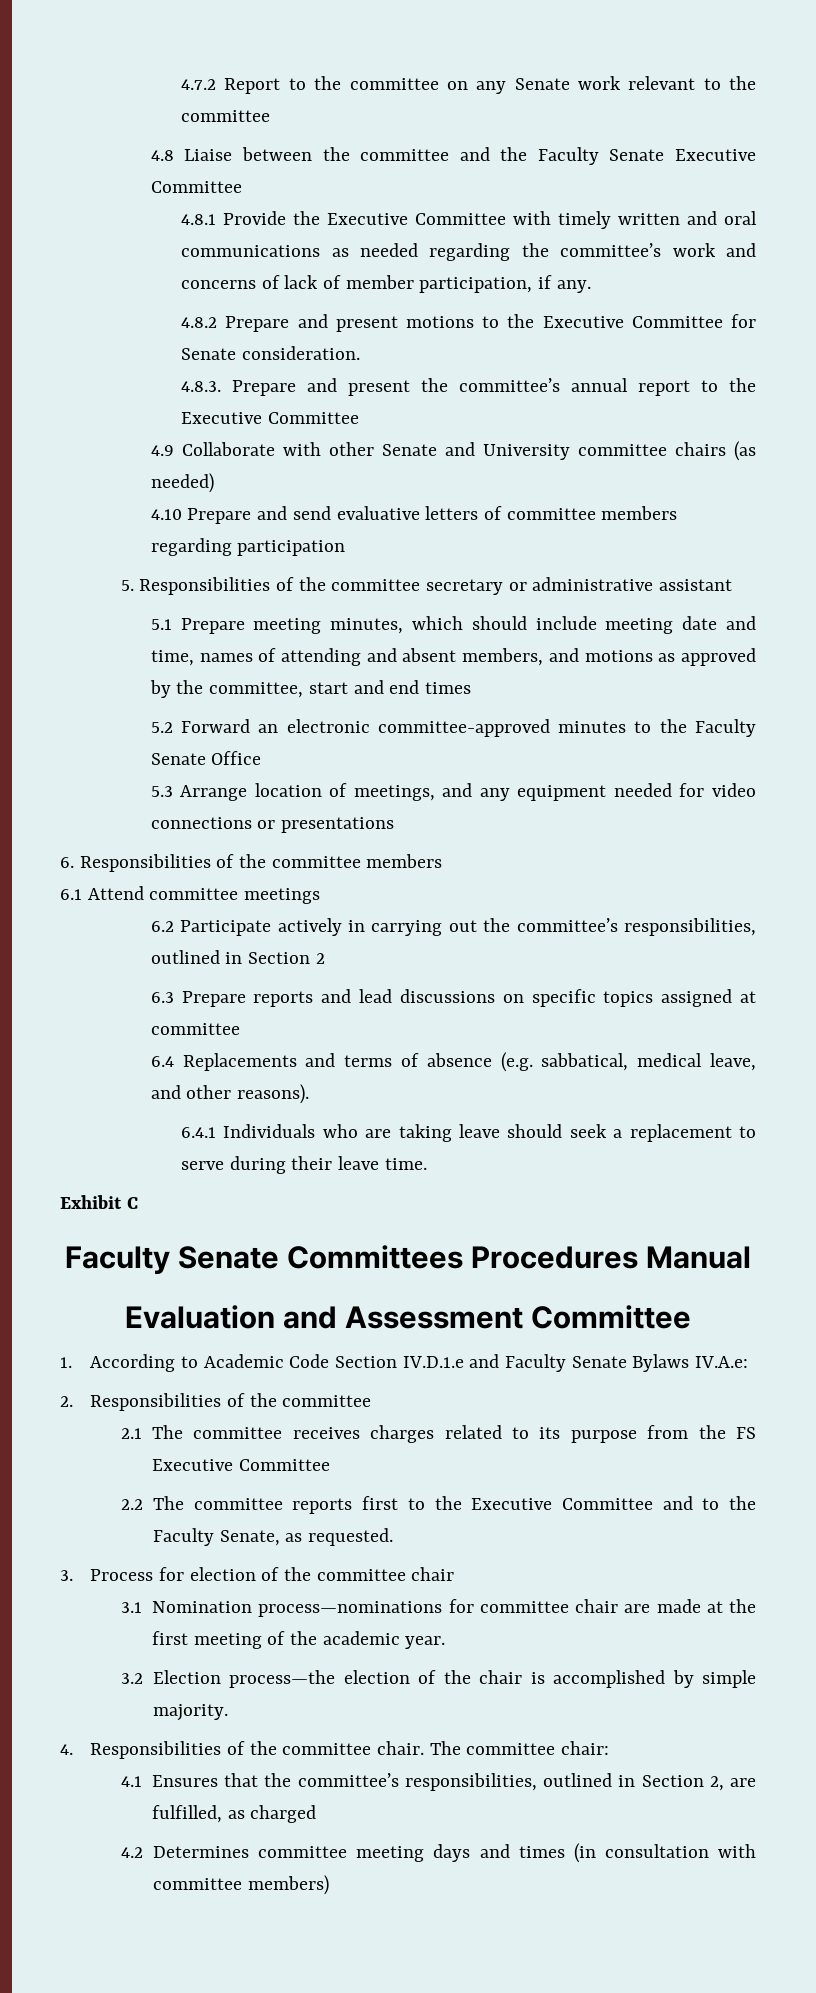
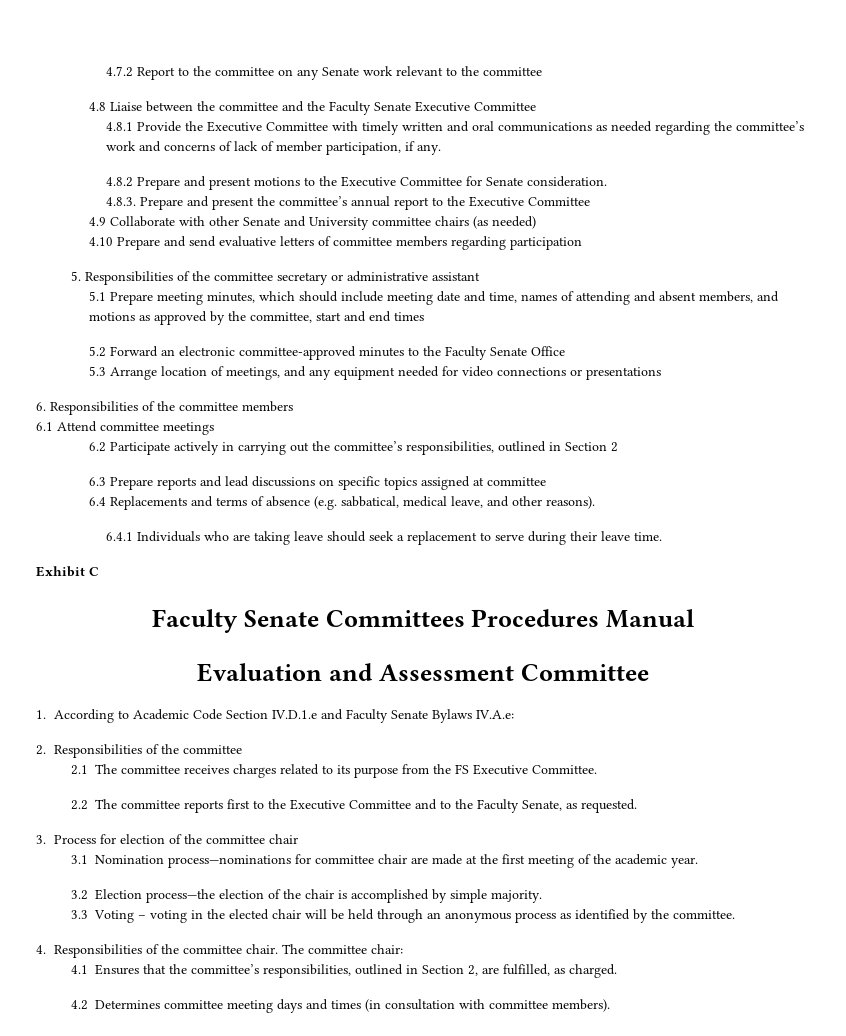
- 2.1 The committee receives charges related to its purpose from the FS Executive Committee
+ 2.1 The committee receives charges related to its purpose from the FS Executive Committee.
+ 3.3 Voting – voting in the elected chair will be held through an anonymous process as identified by the committee.
- 4.1 Ensures that the committee’s responsibilities, outlined in Section 2, are fulfilled, as charged
+ 4.1 Ensures that the committee’s responsibilities, outlined in Section 2, are fulfilled, as charged.
- 4.2 Determines committee meeting days and times (in consultation with committee members)
+ 4.2 Determines committee meeting days and times (in consultation with committee members).

